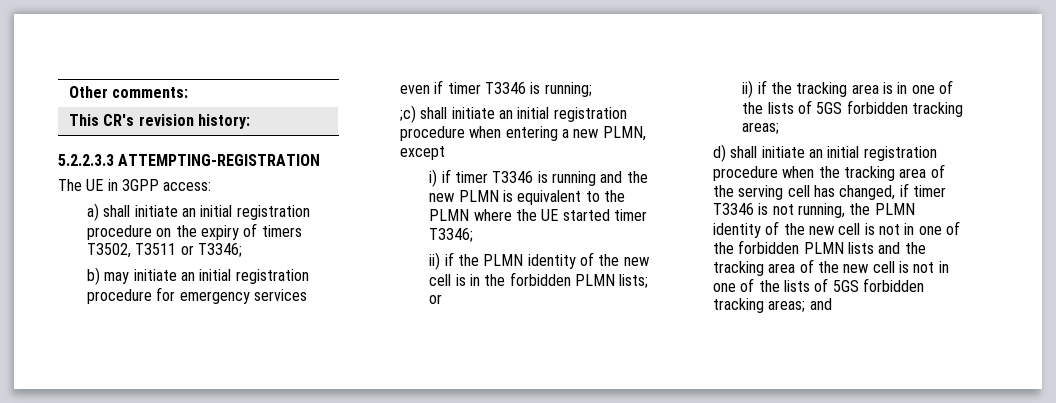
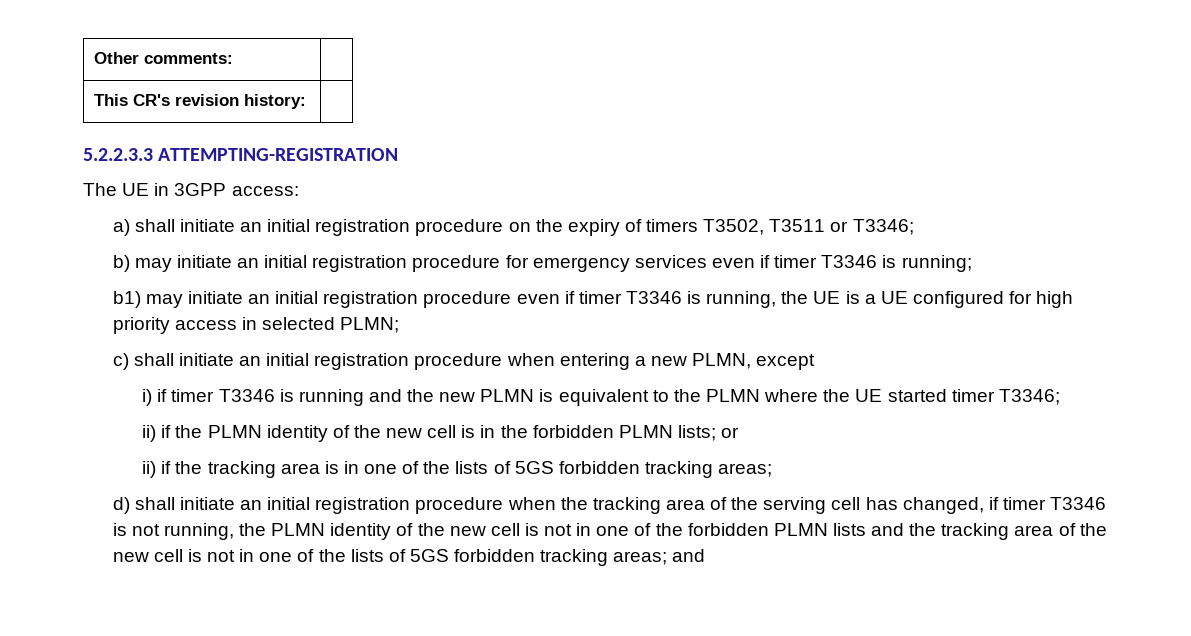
- ;c) shall initiate an initial registration procedure when entering a new PLMN, except
+ b1) may initiate an initial registration procedure even if timer T3346 is running, the UE is a UE configured for high priority access in selected PLMN;
+ c) shall initiate an initial registration procedure when entering a new PLMN, except

